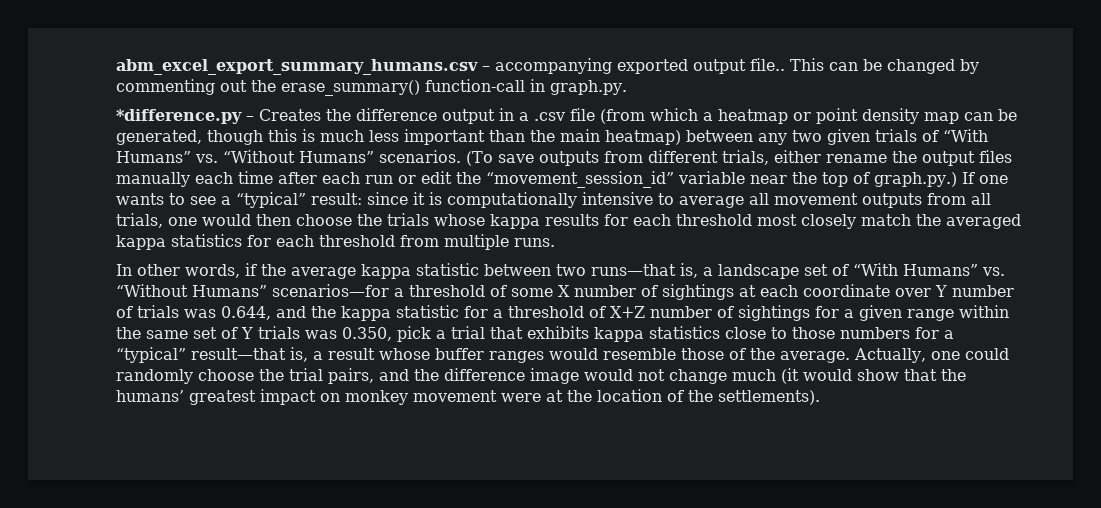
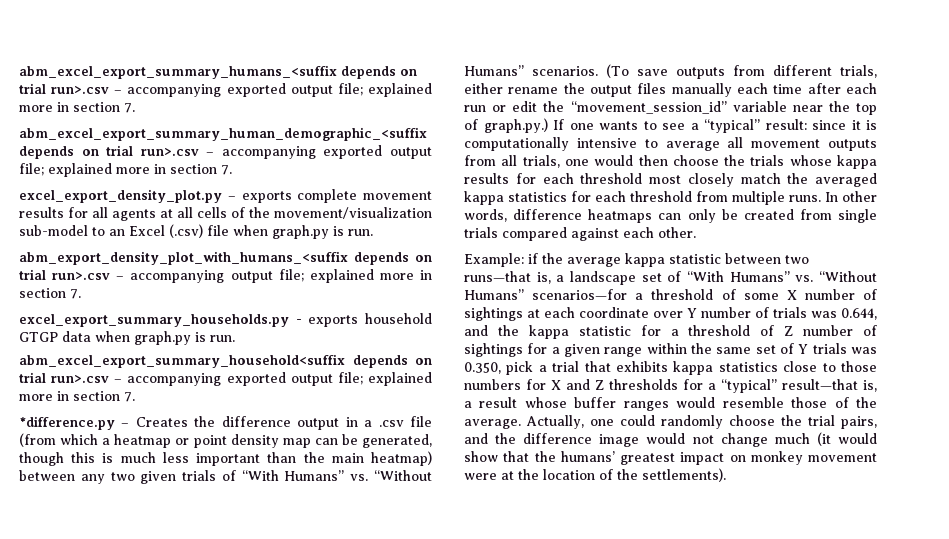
- abm_excel_export_summary_humans.csv – accompanying exported output file.. This can be changed by commenting out the erase_summary() function-call in graph.py.
+ abm_excel_export_summary_humans_<suffix depends on trial run>.csv – accompanying exported output file; explained more in section 7.
+ abm_excel_export_summary_human_demographic_<suffix depends on trial run>.csv – accompanying exported output file; explained more in section 7.
+ excel_export_density_plot.py – exports complete movement results for all agents at all cells of the movement/visualization sub-model to an Excel (.csv) file when graph.py is run.
+ abm_export_density_plot_with_humans_<suffix depends on trial run>.csv – accompanying output file; explained more in section 7.
+ excel_export_summary_households.py - exports household GTGP data when graph.py is run.
+ abm_excel_export_summary_household<suffix depends on trial run>.csv – accompanying exported output file; explained more in section 7.
- since it is computationally intensive to average all movement outputs from all trials, one would then choose the trials whose kappa results for each threshold most closely match the averaged kappa statistics for each threshold from multiple runs.
- In other words, if the average kappa statistic between two runs—that is, a landscape set of “With Humans” vs. “Without Humans” scenarios—for a threshold of some X number of sightings at each coordinate over Y number of trials was 0.644, and the kappa statistic for a threshold of X+Z number of sightings for a given range within the same set of Y trials was 0.350, pick a trial that exhibits kappa statistics close to those numbers for a “typical” result—that is, a result whose buffer ranges would resemble those of the average.
+ since it is computationally intensive to average all movement outputs from all trials, one would then choose the trials whose kappa results for each threshold most closely match the averaged kappa statistics for each threshold from multiple runs. In other words, difference heatmaps can only be created from single trials compared against each other.
+ Example: if the average kappa statistic between two runs—that is, a landscape set of “With Humans” vs. “Without Humans” scenarios—for a threshold of some X number of sightings at each coordinate over Y number of trials was 0.644, and the kappa statistic for a threshold of Z number of sightings for a given range within the same set of Y trials was 0.350, pick a trial that exhibits kappa statistics close to those numbers for X and Z thresholds for a “typical” result—that is, a result whose buffer ranges would resemble those of the average.

